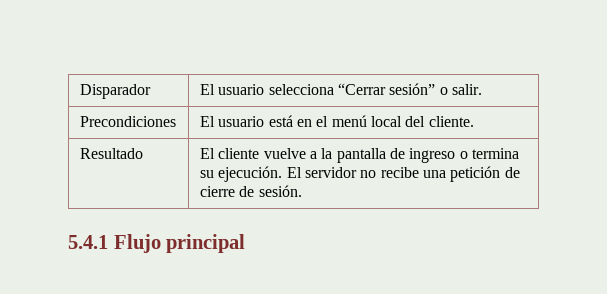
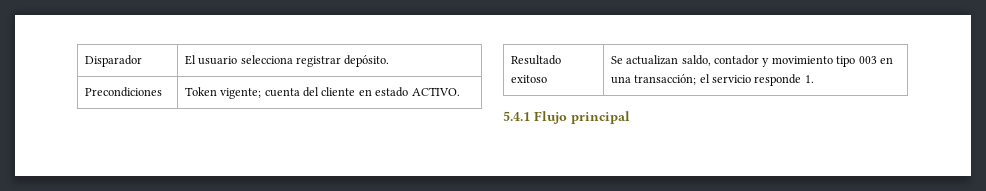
- Disparador | El usuario selecciona “Cerrar sesión” o salir.
- Precondiciones | El usuario está en el menú local del cliente.
- Resultado | El cliente vuelve a la pantalla de ingreso o termina su ejecución. El servidor no recibe una petición de cierre de sesión.
+ Disparador | El usuario selecciona registrar depósito.
+ Precondiciones | Token vigente; cuenta del cliente en estado ACTIVO.
+ Resultado exitoso | Se actualizan saldo, contador y movimiento tipo 003 en una transacción; el servicio responde 1.

